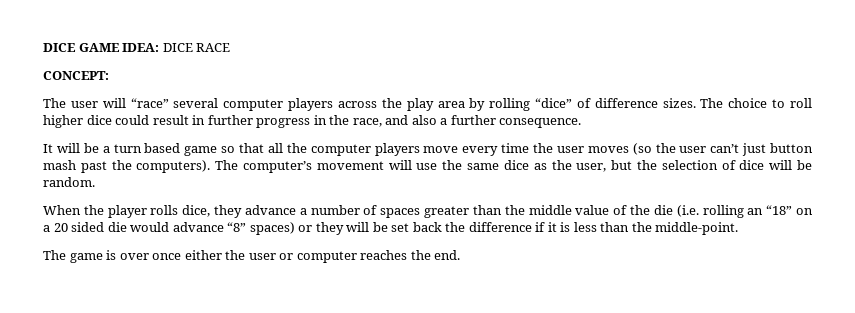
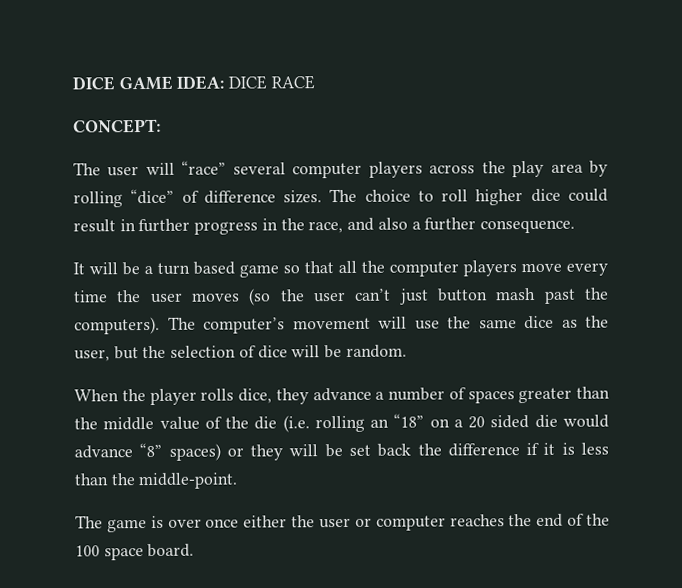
- The game is over once either the user or computer reaches the end.
+ The game is over once either the user or computer reaches the end of the 100 space board.

